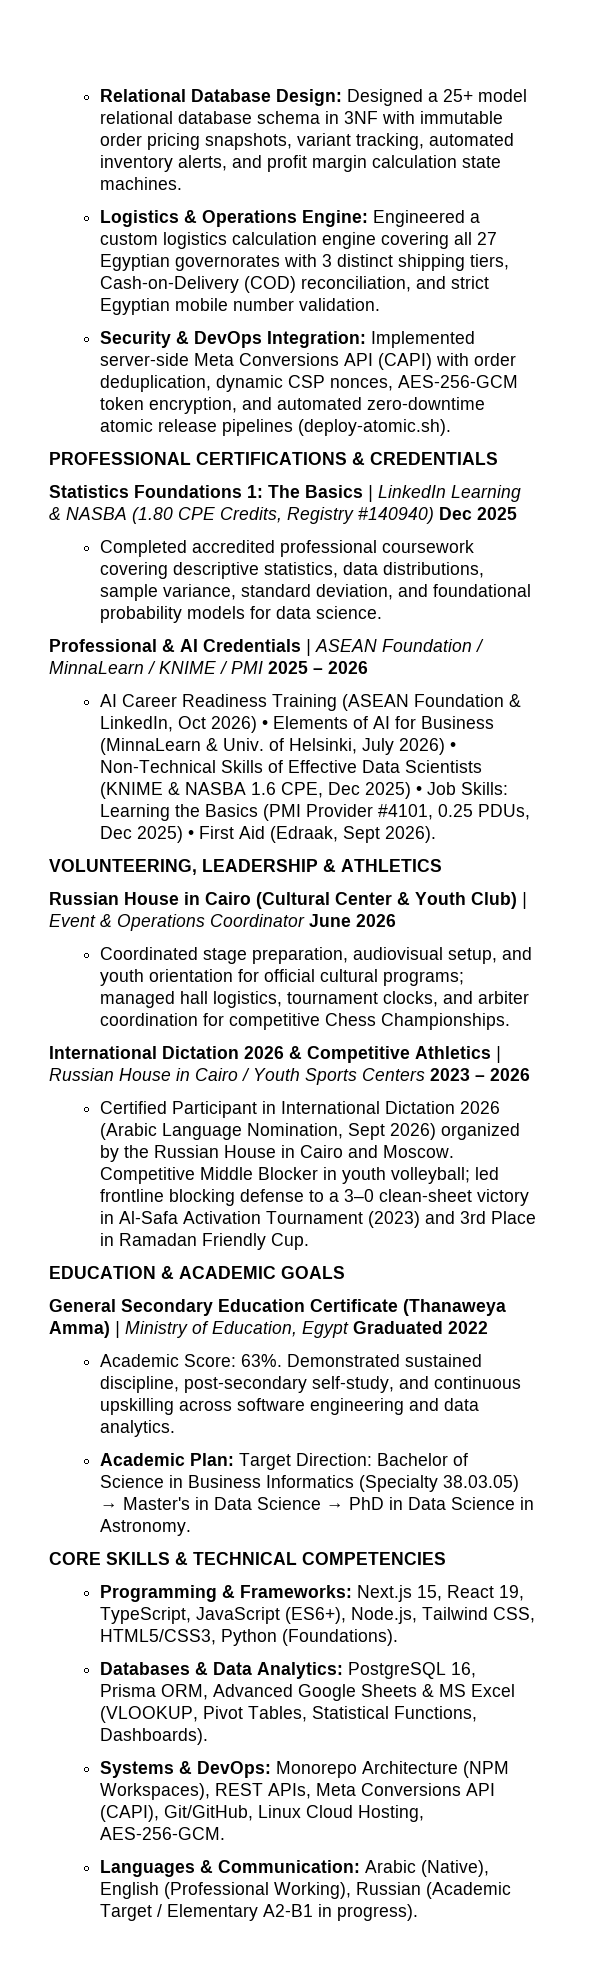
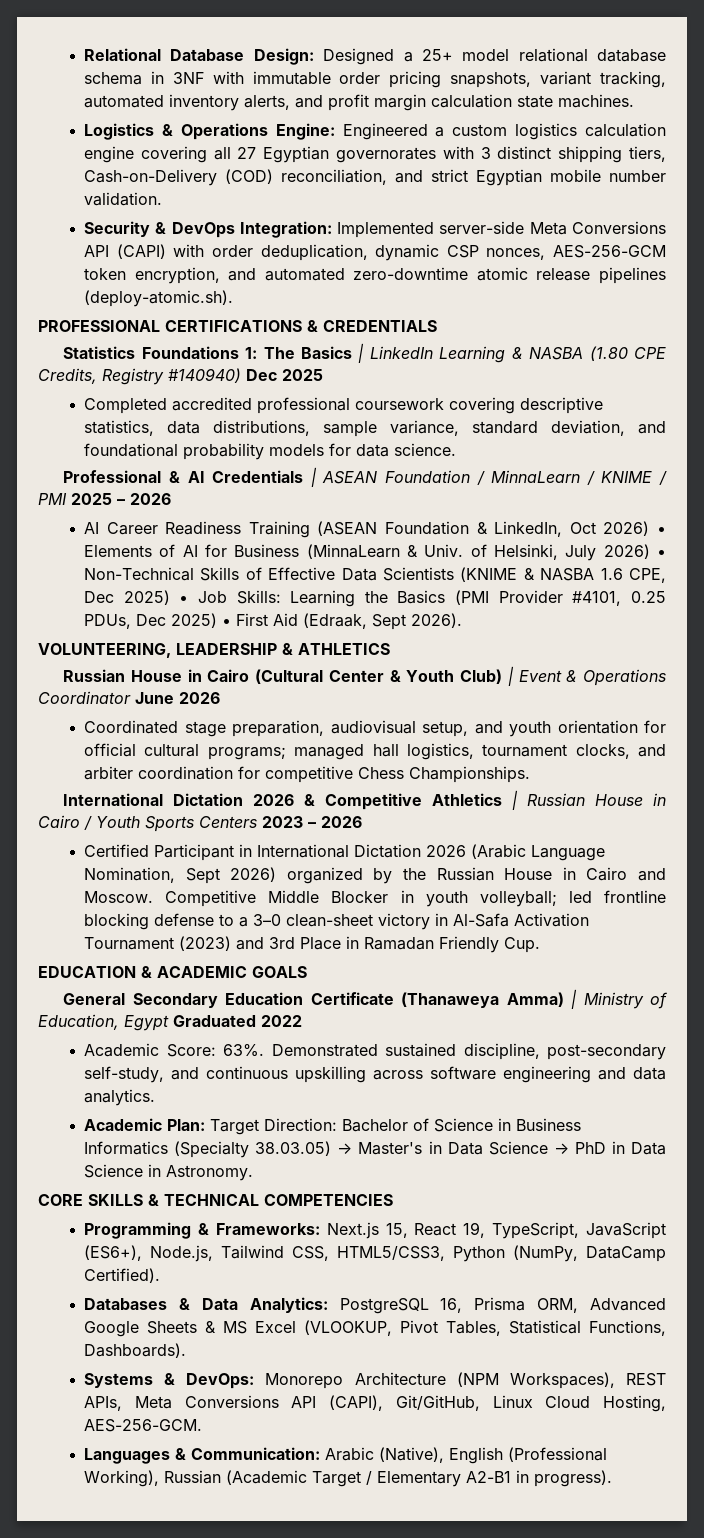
- Programming & Frameworks: Next.js 15, React 19, TypeScript, JavaScript (ES6+), Node.js, Tailwind CSS, HTML5/CSS3, Python (Foundations).
+ Programming & Frameworks: Next.js 15, React 19, TypeScript, JavaScript (ES6+), Node.js, Tailwind CSS, HTML5/CSS3, Python (NumPy, DataCamp Certified).

